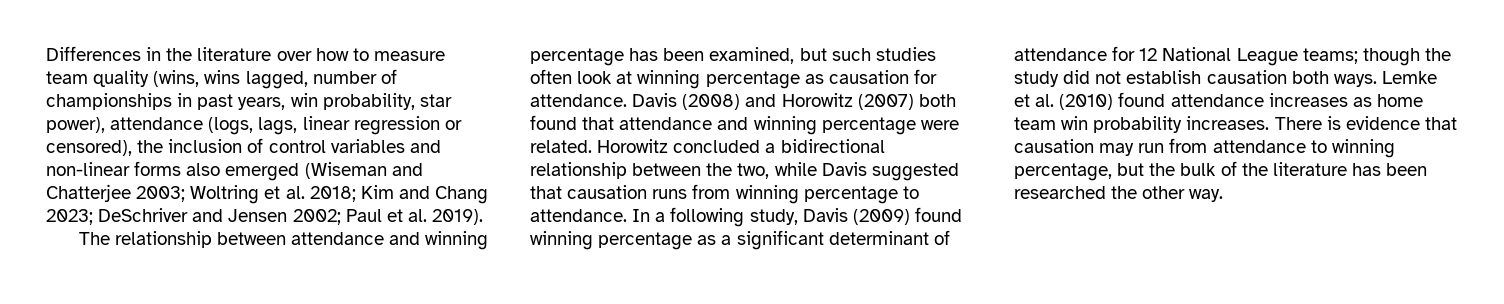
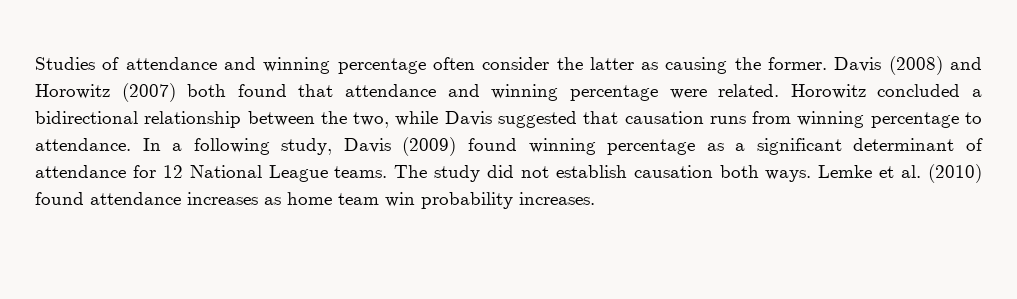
- Differences in the literature over how to measure team quality (wins, wins lagged, number of championships in past years, win probability, star power), attendance (logs, lags, linear regression or censored), the inclusion of control variables and non-linear forms also emerged (Wiseman and Chatterjee 2003; Woltring et al. 2018; Kim and Chang 2023; DeSchriver and Jensen 2002; Paul et al. 2019).
- The relationship between attendance and winning percentage has been examined, but such studies often look at winning percentage as causation for attendance.
+ Studies of attendance and winning percentage often consider the latter as causing the former.
- In a following study, Davis (2009) found winning percentage as a significant determinant of attendance for 12 National League teams; though the study did not establish causation both ways.
+ In a following study, Davis (2009) found winning percentage as a significant determinant of attendance for 12 National League teams. The study did not establish causation both ways.
- There is evidence that causation may run from attendance to winning percentage, but the bulk of the literature has been researched the other way.

